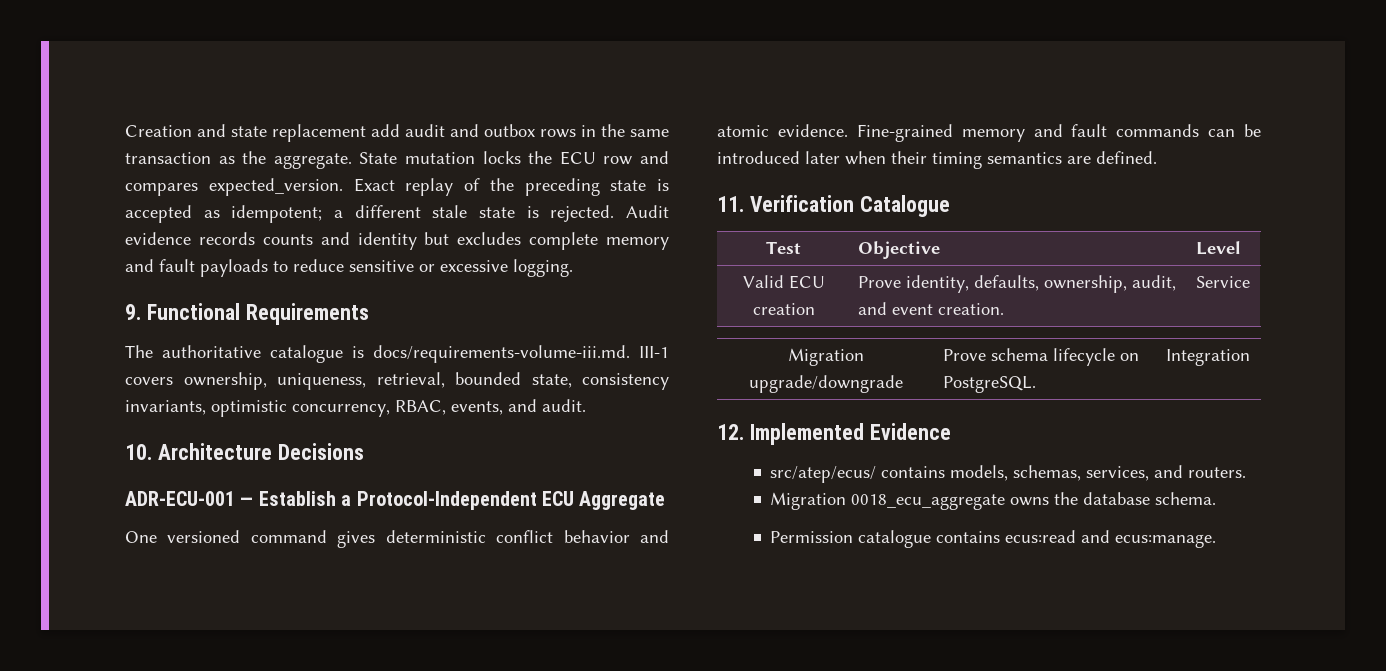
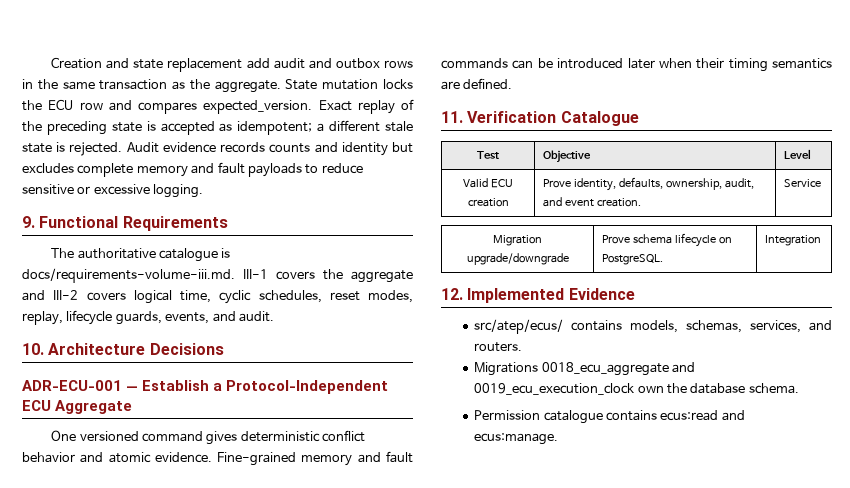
- The authoritative catalogue is docs/requirements-volume-iii.md. III-1 covers ownership, uniqueness, retrieval, bounded state, consistency invariants, optimistic concurrency, RBAC, events, and audit.
+ The authoritative catalogue is docs/requirements-volume-iii.md. III-1 covers the aggregate and III-2 covers logical time, cyclic schedules, reset modes, replay, lifecycle guards, events, and audit.
- Migration 0018_ecu_aggregate owns the database schema.
+ Migrations 0018_ecu_aggregate and 0019_ecu_execution_clock own the database schema.

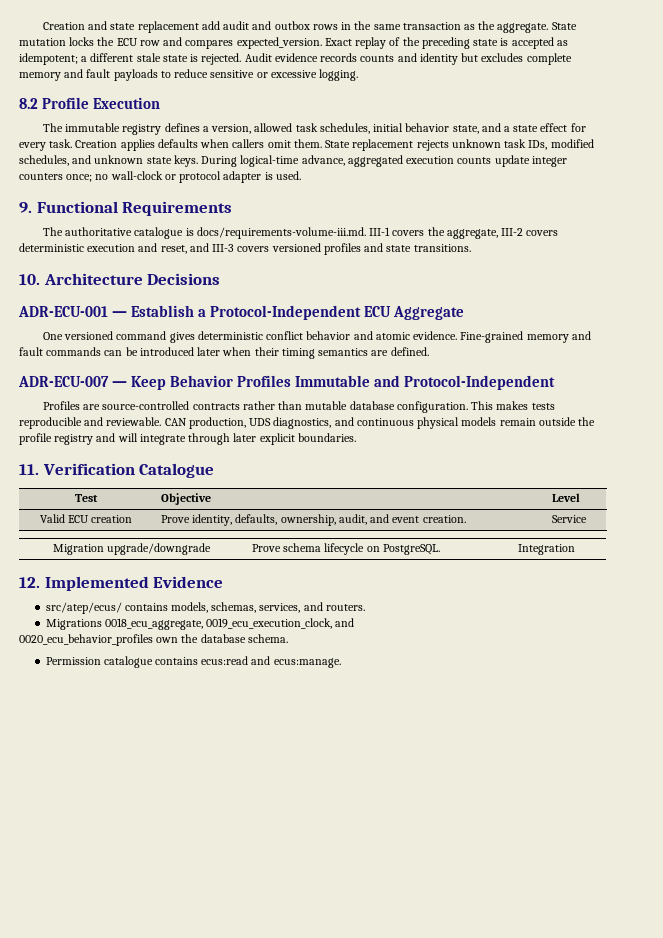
+ 8.2 Profile Execution
+ The immutable registry defines a version, allowed task schedules, initial behavior state, and a state effect for every task. Creation applies defaults when callers omit them. State replacement rejects unknown task IDs, modified schedules, and unknown state keys. During logical-time advance, aggregated execution counts update integer counters once; no wall-clock or protocol adapter is used.
- The authoritative catalogue is docs/requirements-volume-iii.md. III-1 covers the aggregate and III-2 covers logical time, cyclic schedules, reset modes, replay, lifecycle guards, events, and audit.
+ The authoritative catalogue is docs/requirements-volume-iii.md. III-1 covers the aggregate, III-2 covers deterministic execution and reset, and III-3 covers versioned profiles and state transitions.
+ ADR-ECU-007 — Keep Behavior Profiles Immutable and Protocol-Independent
+ Profiles are source-controlled contracts rather than mutable database configuration. This makes tests reproducible and reviewable. CAN production, UDS diagnostics, and continuous physical models remain outside the profile registry and will integrate through later explicit boundaries.
- Migrations 0018_ecu_aggregate and 0019_ecu_execution_clock own the database schema.
+ Migrations 0018_ecu_aggregate, 0019_ecu_execution_clock, and
+ 0020_ecu_behavior_profiles own the database schema.

